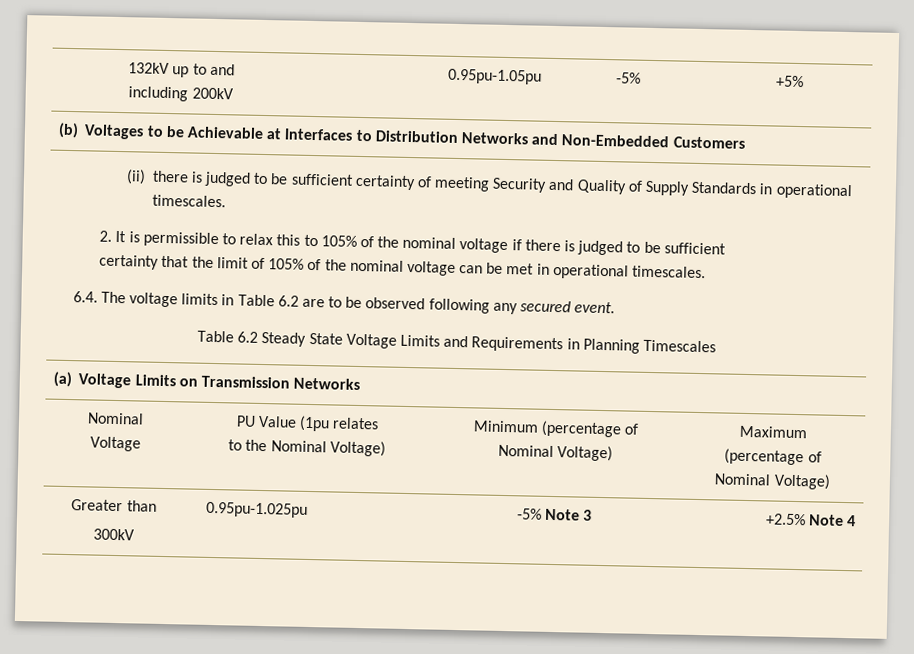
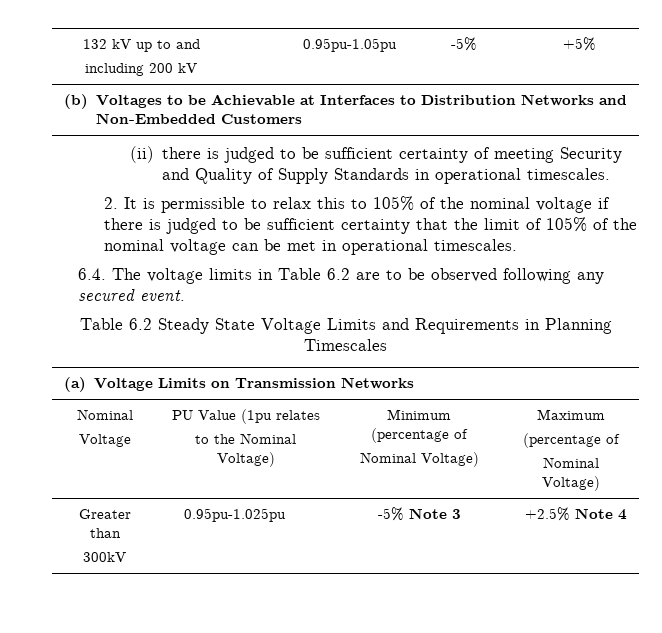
- 132kV up to and
- including 200kV | 0.95pu-1.05pu | -5% | +5%
+ 132 kV up to and
+ including 200 kV | 0.95pu-1.05pu | -5% | +5%
- 2. It is permissible to relax this to 105% of the nominal voltage if there is judged to be sufficient
- certainty that the limit of 105% of the nominal voltage can be met in operational timescales.
+ 2. It is permissible to relax this to 105% of the nominal voltage if there is judged to be sufficient certainty that the limit of 105% of the nominal voltage can be met in operational timescales.

